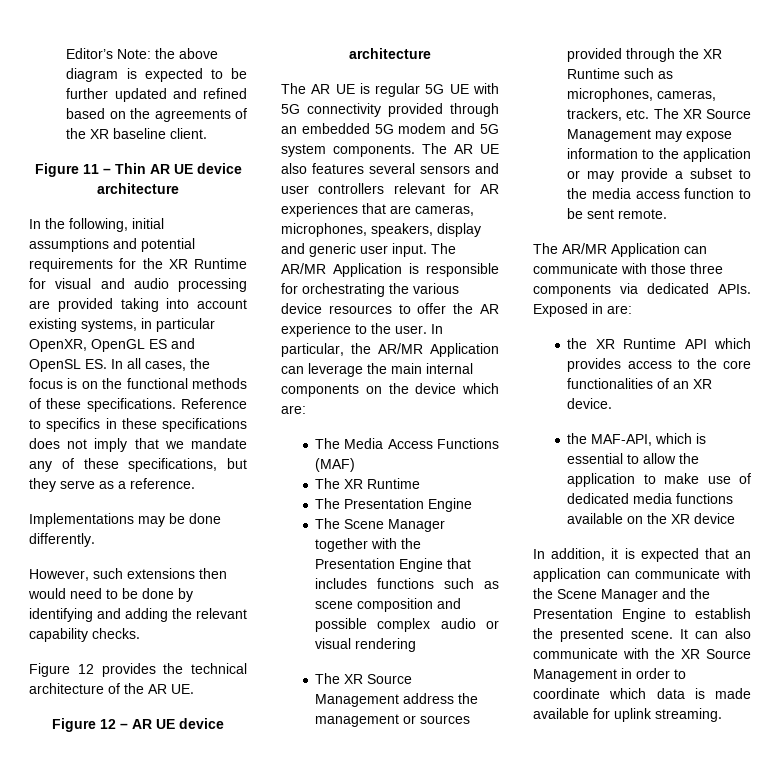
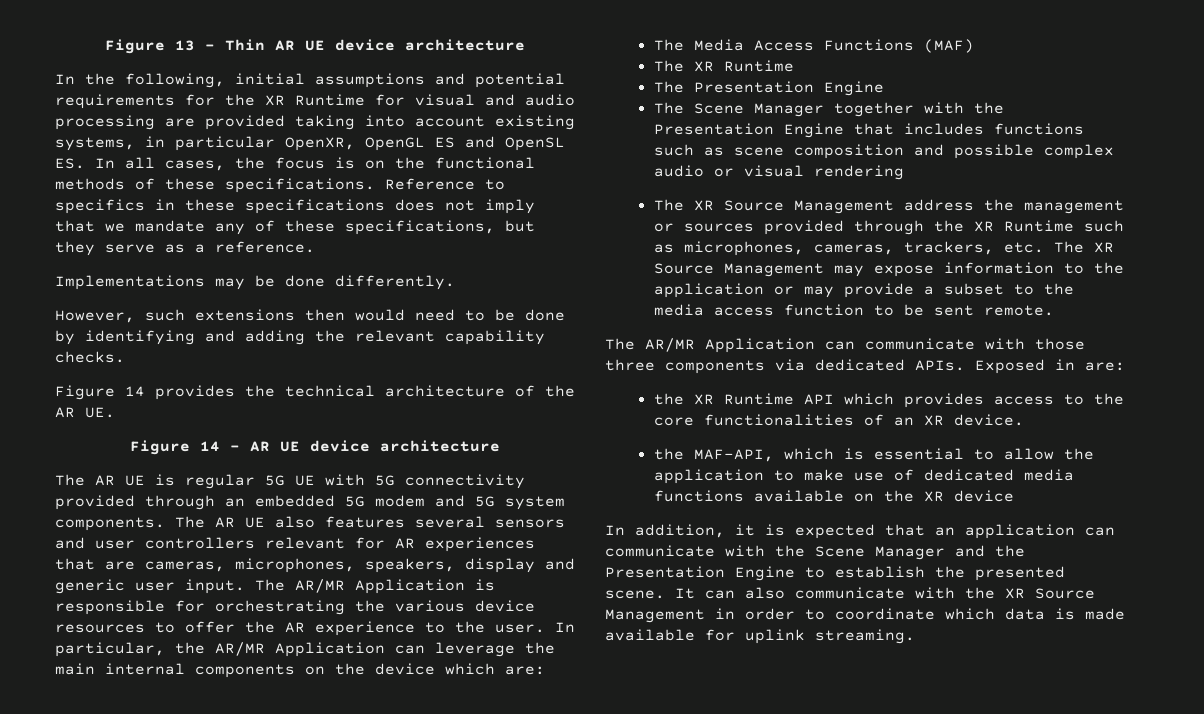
- Editor’s Note: the above diagram is expected to be further updated and refined based on the agreements of the XR baseline client.
- Figure 11 – Thin AR UE device architecture
+ Figure 13 – Thin AR UE device architecture
- Figure 12 provides the technical architecture of the AR UE.
+ Figure 14 provides the technical architecture of the AR UE.
- Figure 12 – AR UE device architecture
+ Figure 14 – AR UE device architecture

